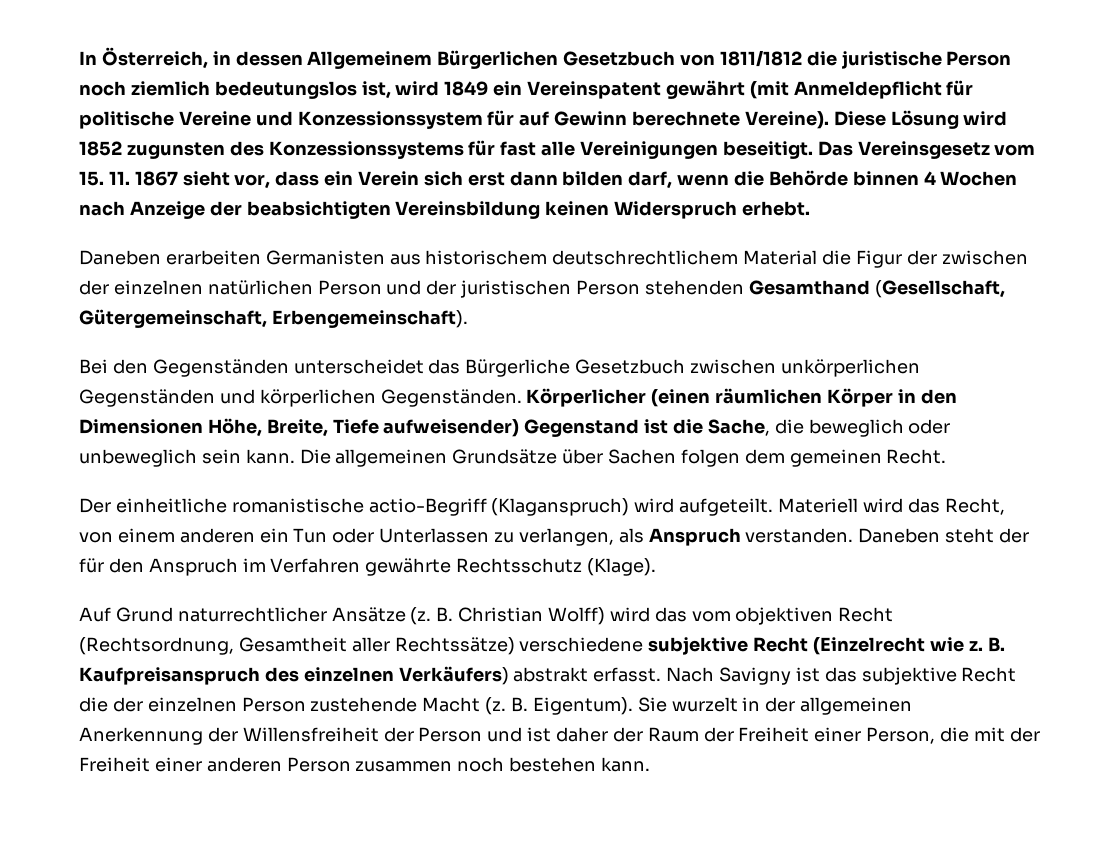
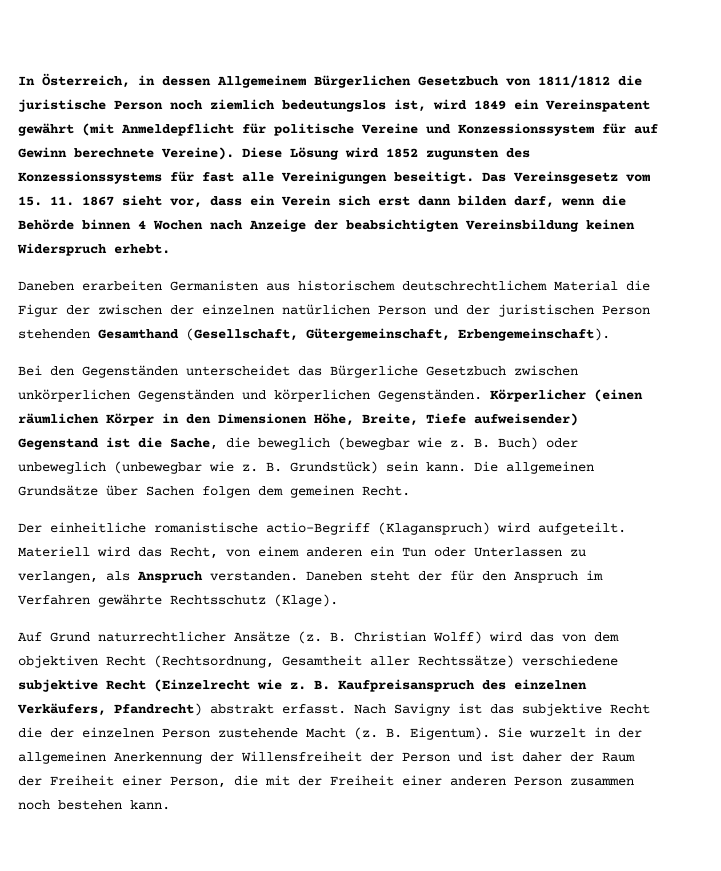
- Körperlicher (einen räumlichen Körper in den Dimensionen Höhe, Breite, Tiefe aufweisender) Gegenstand ist die Sache, die beweglich oder unbeweglich sein kann.
+ Körperlicher (einen räumlichen Körper in den Dimensionen Höhe, Breite, Tiefe aufweisender) Gegenstand ist die Sache, die beweglich (bewegbar wie z. B. Buch) oder unbeweglich (unbewegbar wie z. B. Grundstück) sein kann.
- B. Christian Wolff) wird das vom objektiven Recht (Rechtsordnung, Gesamtheit aller Rechtssätze) verschiedene subjektive Recht (Einzelrecht wie z.
+ B. Christian Wolff) wird das von dem objektiven Recht (Rechtsordnung, Gesamtheit aller Rechtssätze) verschiedene subjektive Recht (Einzelrecht wie z.
- B. Kaufpreisanspruch des einzelnen Verkäufers) abstrakt erfasst.
+ B. Kaufpreisanspruch des einzelnen Verkäufers, Pfandrecht) abstrakt erfasst.

